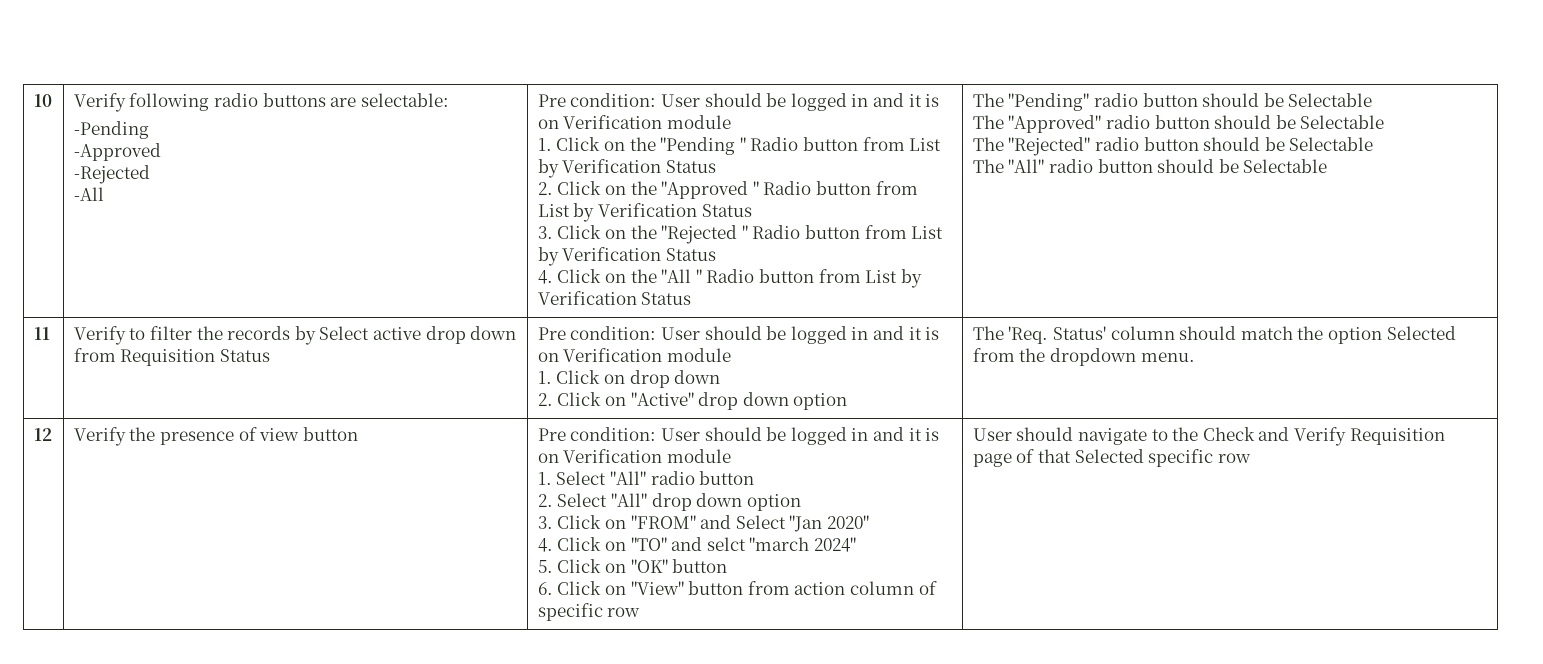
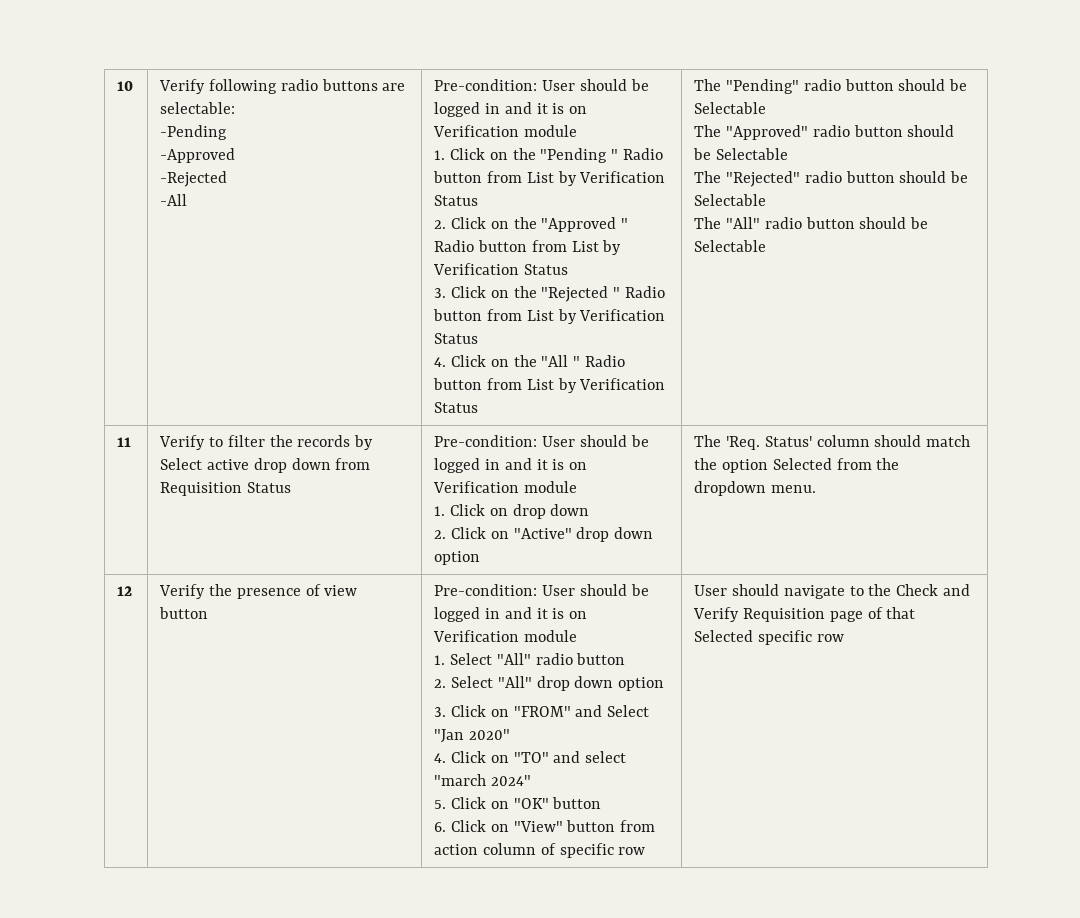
- -All | Pre condition: User should be logged in and it is on Verification module
+ -All | Pre-condition: User should be logged in and it is on Verification module
- Verify to filter the records by Select active drop down from Requisition Status | Pre condition: User should be logged in and it is on Verification module
+ Verify to filter the records by Select active drop down from Requisition Status | Pre-condition: User should be logged in and it is on Verification module
- Verify the presence of view button | Pre condition: User should be logged in and it is on Verification module
+ Verify the presence of view button | Pre-condition: User should be logged in and it is on Verification module
- 4. Click on "TO" and selct "march 2024"
+ 4. Click on "TO" and select "march 2024"

